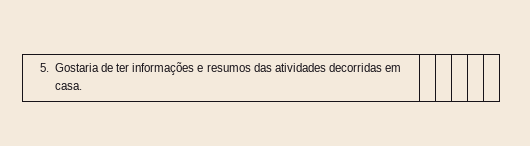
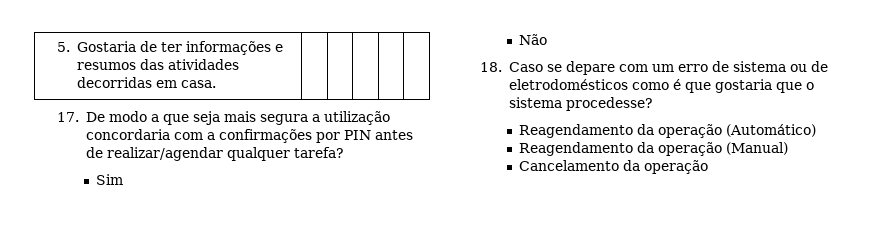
+ 17. De modo a que seja mais segura a utilização concordaria com a confirmações por PIN antes de realizar/agendar qualquer tarefa?
+ Sim
+ Não
+ 18. Caso se depare com um erro de sistema ou de eletrodomésticos como é que gostaria que o sistema procedesse?
+ Reagendamento da operação (Automático)
+ Reagendamento da operação (Manual)
+ Cancelamento da operação

